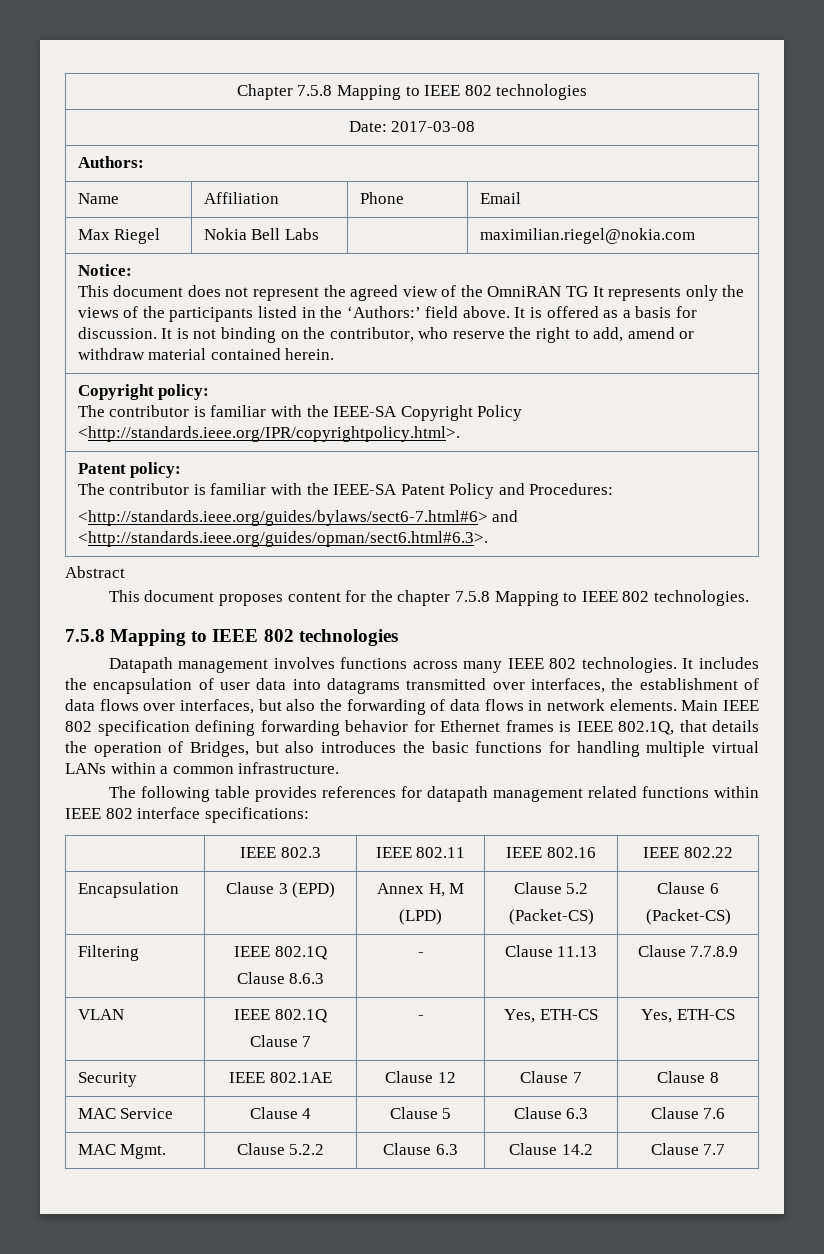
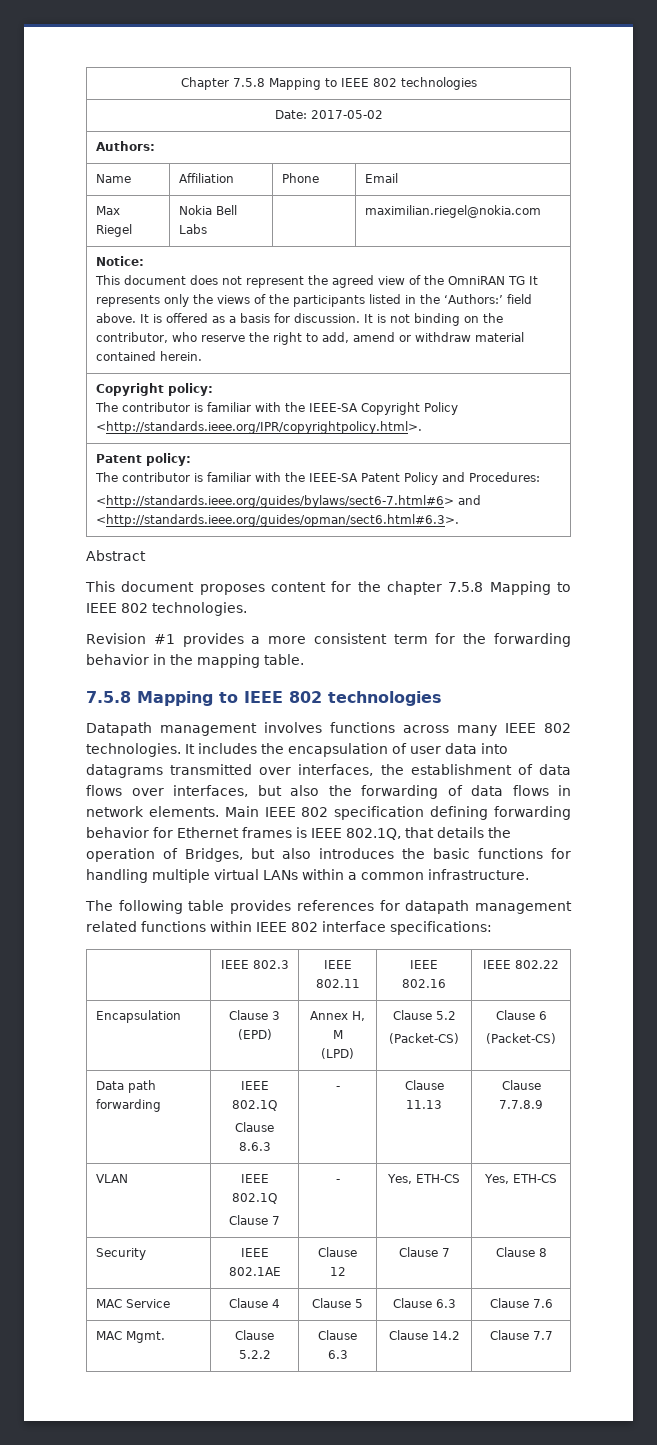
- Date: 2017-03-08
+ Date: 2017-05-02
+ Revision #1 provides a more consistent term for the forwarding behavior in the mapping table.
- Filtering | IEEE 802.1Q
+ Data path forwarding | IEEE 802.1Q

